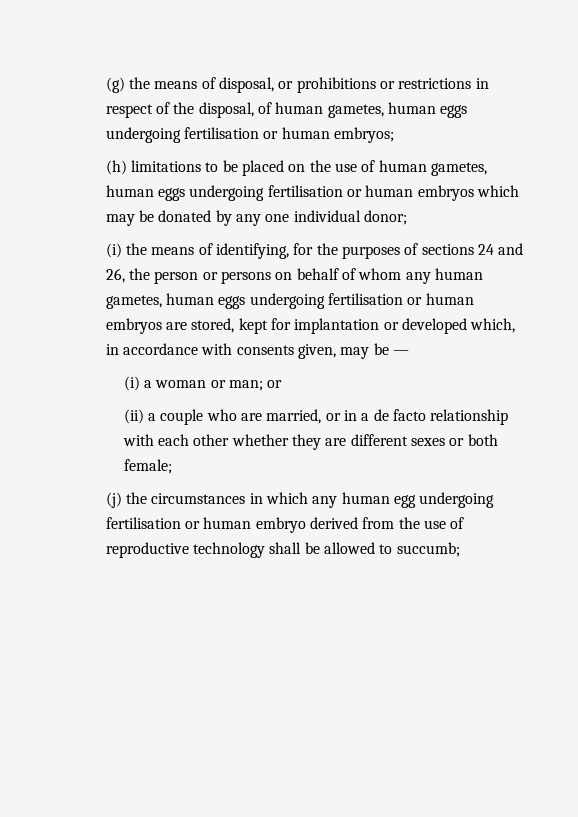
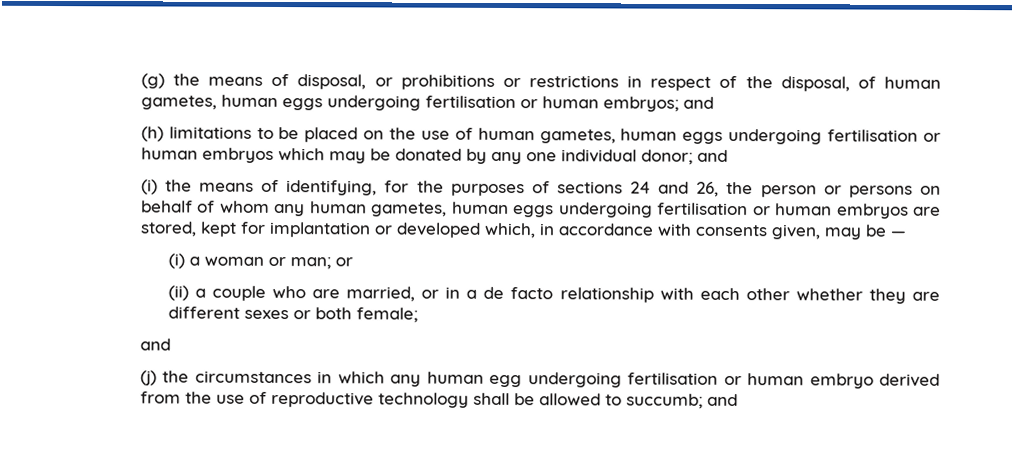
- (g) the means of disposal, or prohibitions or restrictions in respect of the disposal, of human gametes, human eggs undergoing fertilisation or human embryos;
+ (g) the means of disposal, or prohibitions or restrictions in respect of the disposal, of human gametes, human eggs undergoing fertilisation or human embryos; and
- (h) limitations to be placed on the use of human gametes, human eggs undergoing fertilisation or human embryos which may be donated by any one individual donor;
+ (h) limitations to be placed on the use of human gametes, human eggs undergoing fertilisation or human embryos which may be donated by any one individual donor; and
  (ii) a couple who are married, or in a de facto relationship with each other whether they are different sexes or both female;
+ and
- (j) the circumstances in which any human egg undergoing fertilisation or human embryo derived from the use of reproductive technology shall be allowed to succumb;
+ (j) the circumstances in which any human egg undergoing fertilisation or human embryo derived from the use of reproductive technology shall be allowed to succumb; and

